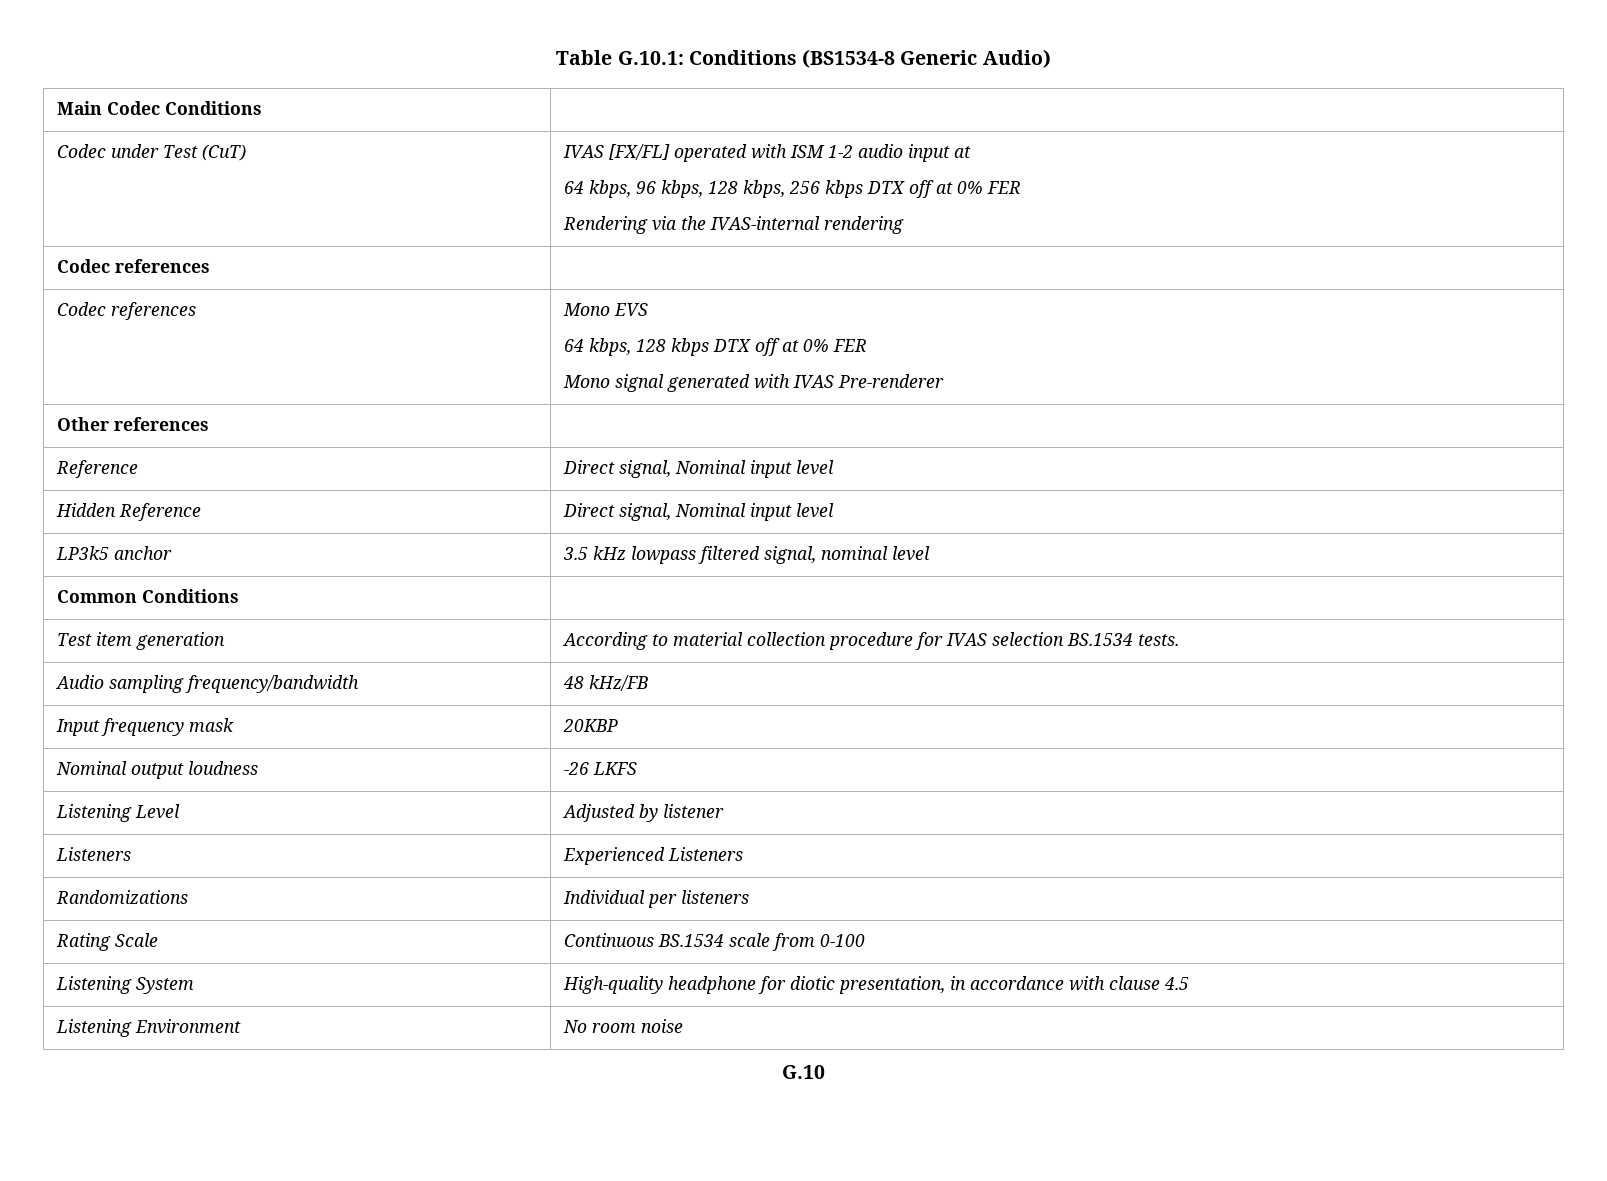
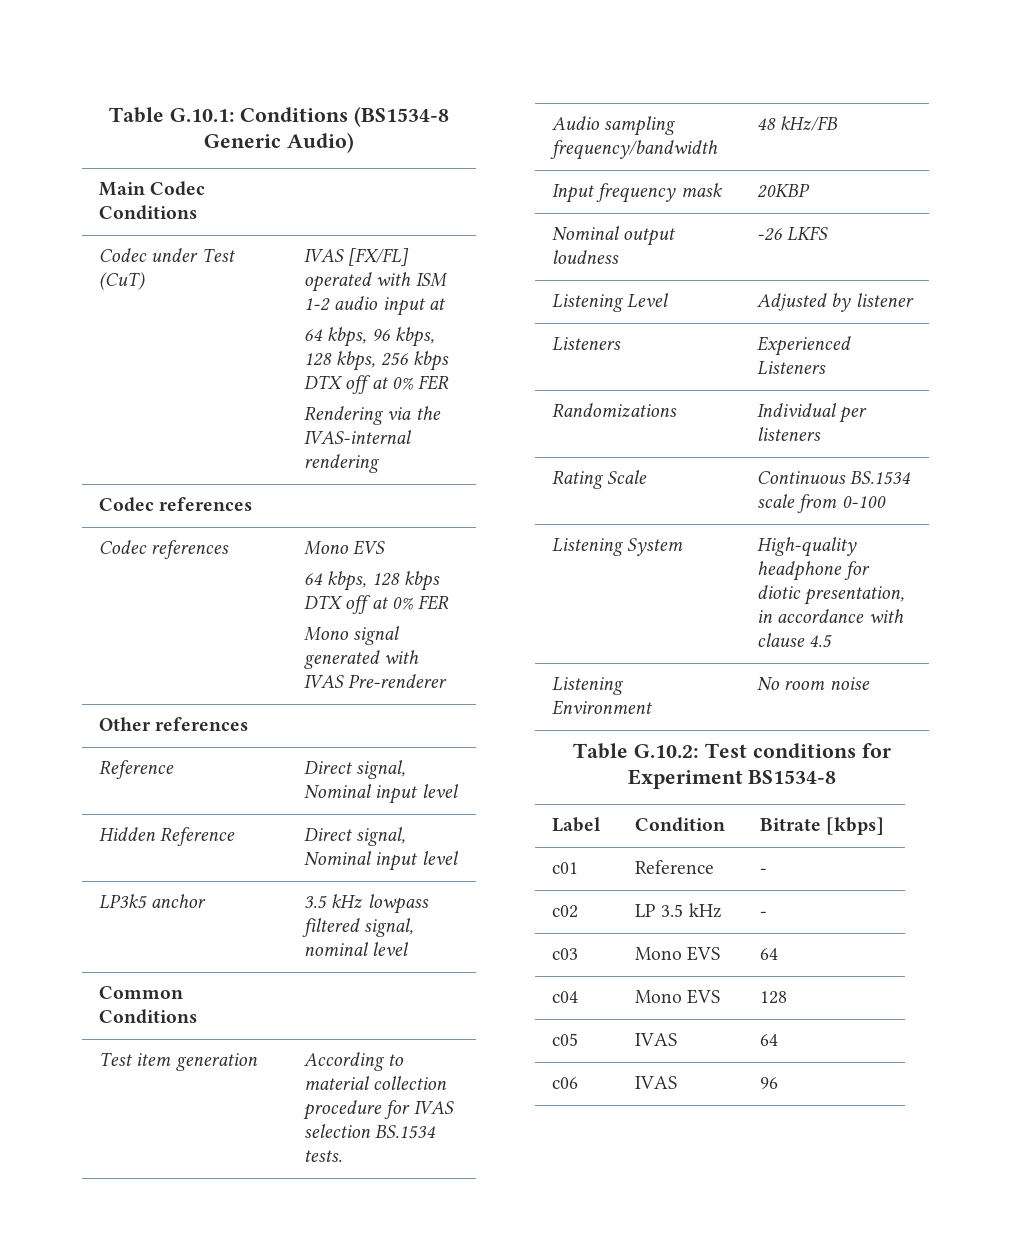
- G.10
+ Table G.10.2: Test conditions for Experiment BS1534-8
+ Label | Condition | Bitrate [kbps]
+ c01 | Reference | -
+ c02 | LP 3.5 kHz | -
+ c03 | Mono EVS | 64
+ c04 | Mono EVS | 128
+ c05 | IVAS | 64
+ c06 | IVAS | 96

